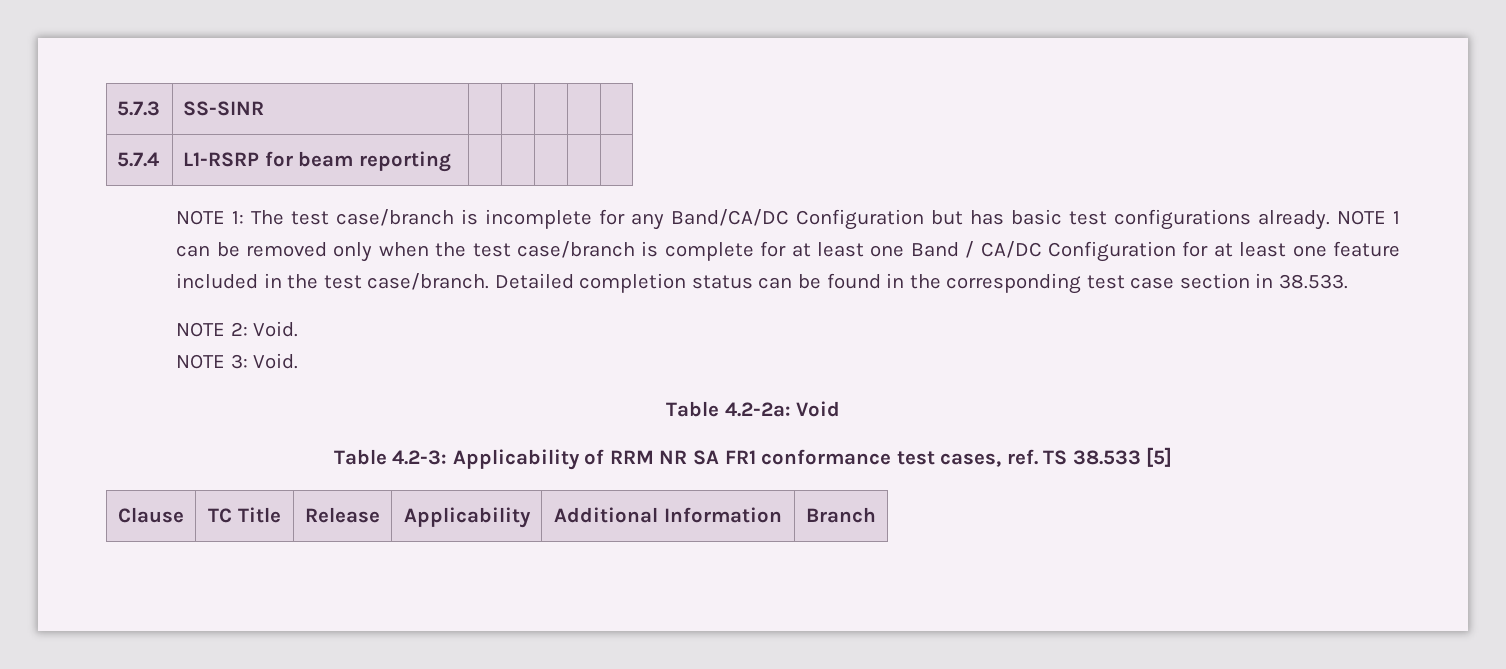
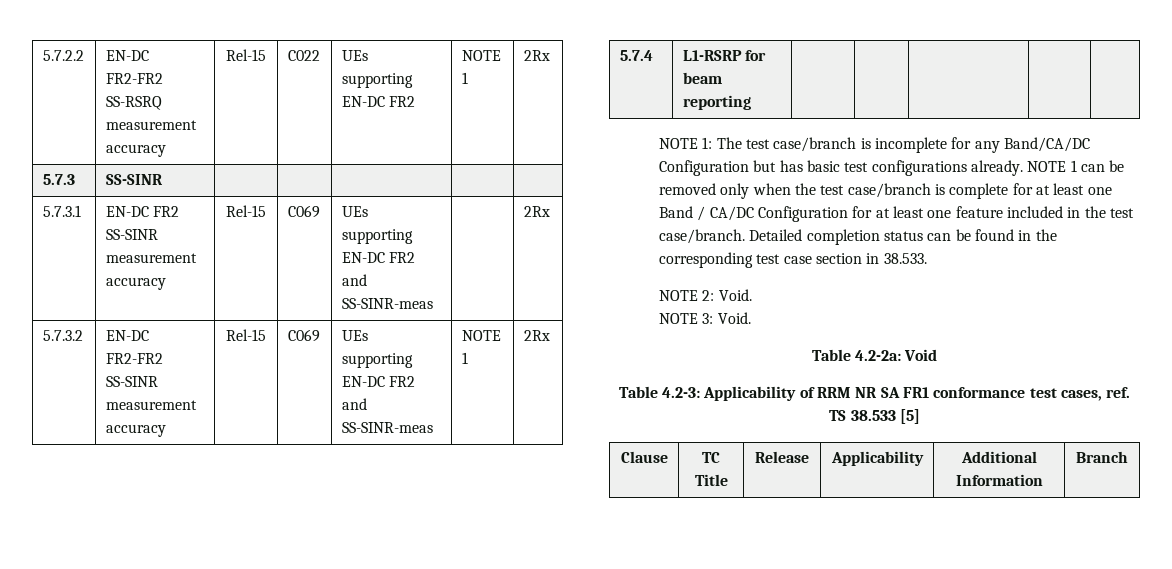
+ 5.7.2.2 | EN-DC FR2-FR2 SS-RSRQ measurement accuracy | Rel-15 | C022 | UEs supporting EN-DC FR2 | NOTE 1 | 2Rx
  5.7.3 | SS-SINR | | | | |
+ 5.7.3.1 | EN-DC FR2 SS-SINR measurement accuracy | Rel-15 | C069 | UEs supporting EN-DC FR2 and SS-SINR-meas | | 2Rx
+ 5.7.3.2 | EN-DC FR2-FR2 SS-SINR measurement accuracy | Rel-15 | C069 | UEs supporting EN-DC FR2 and SS-SINR-meas | NOTE 1 | 2Rx

